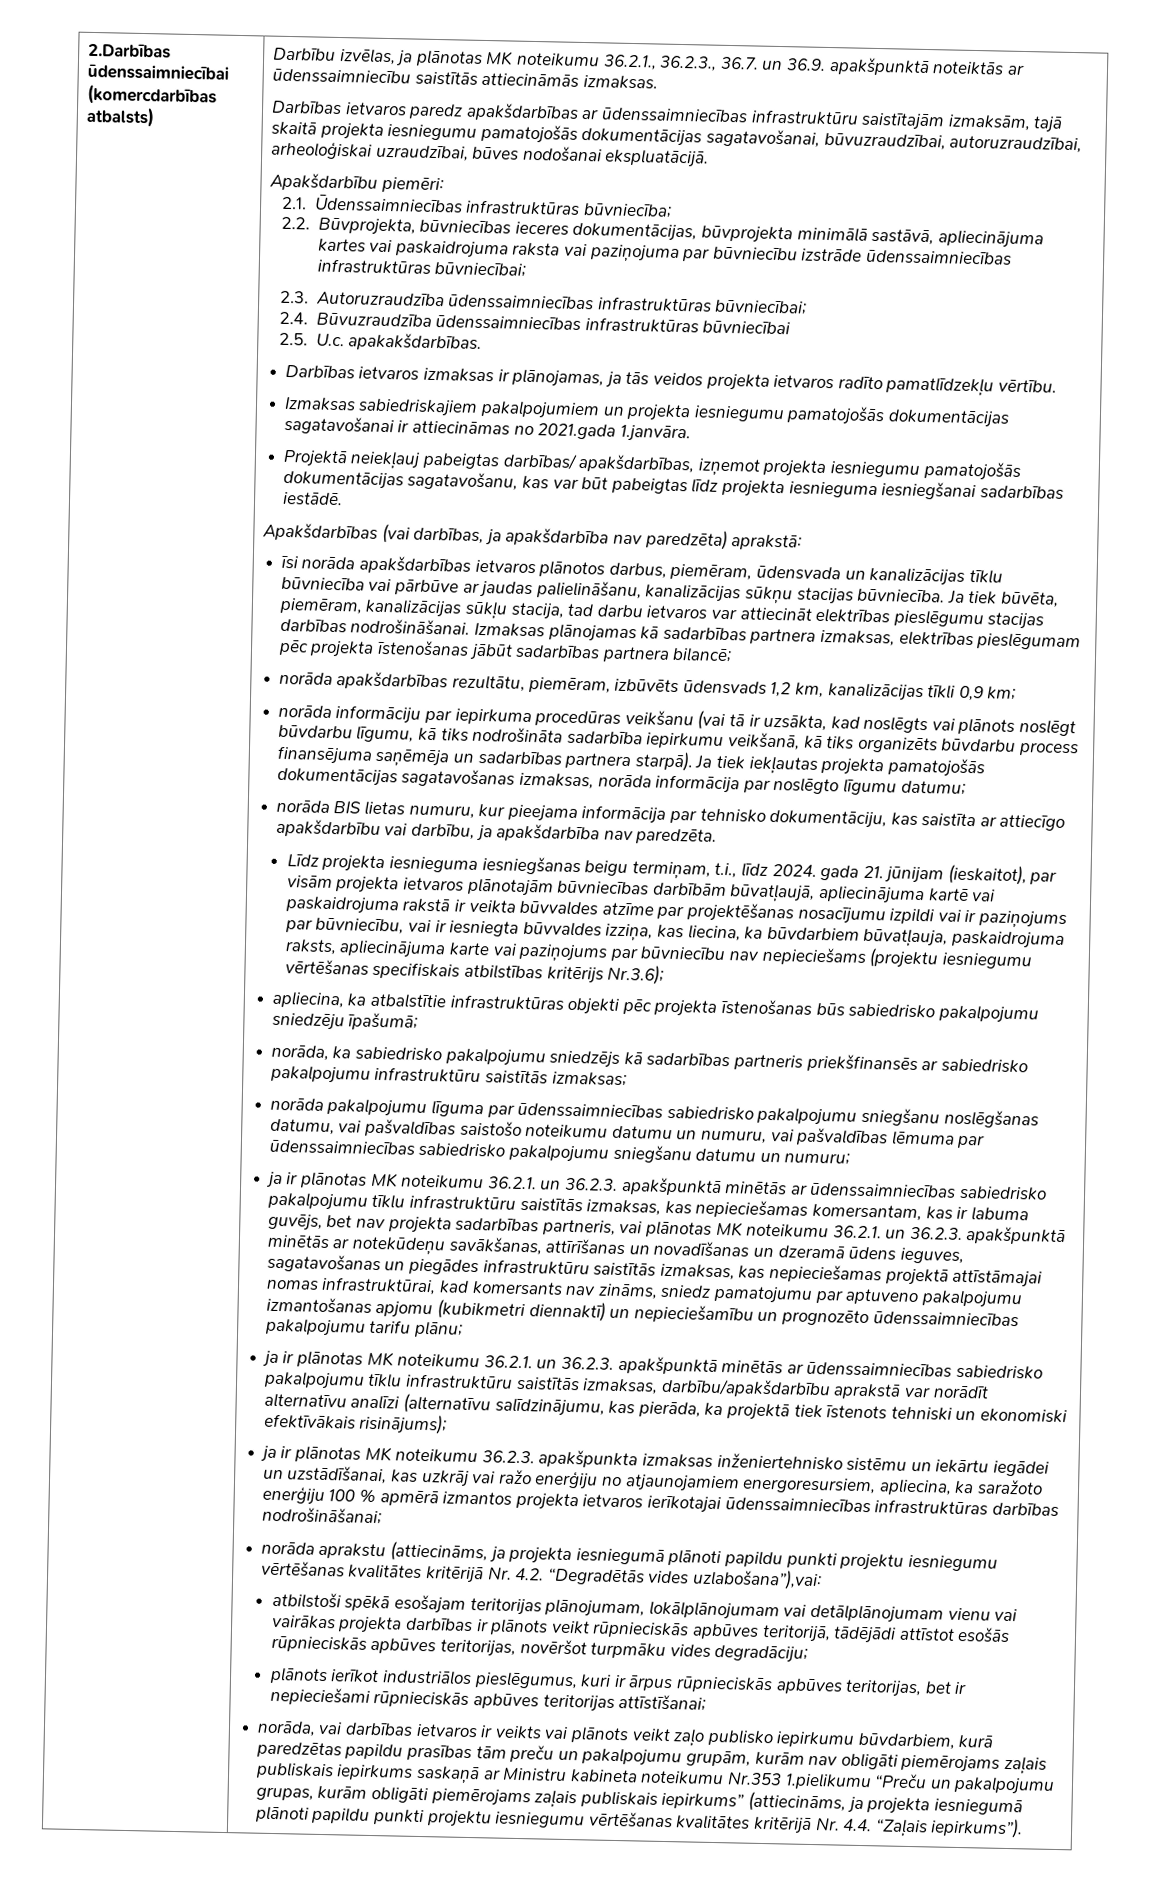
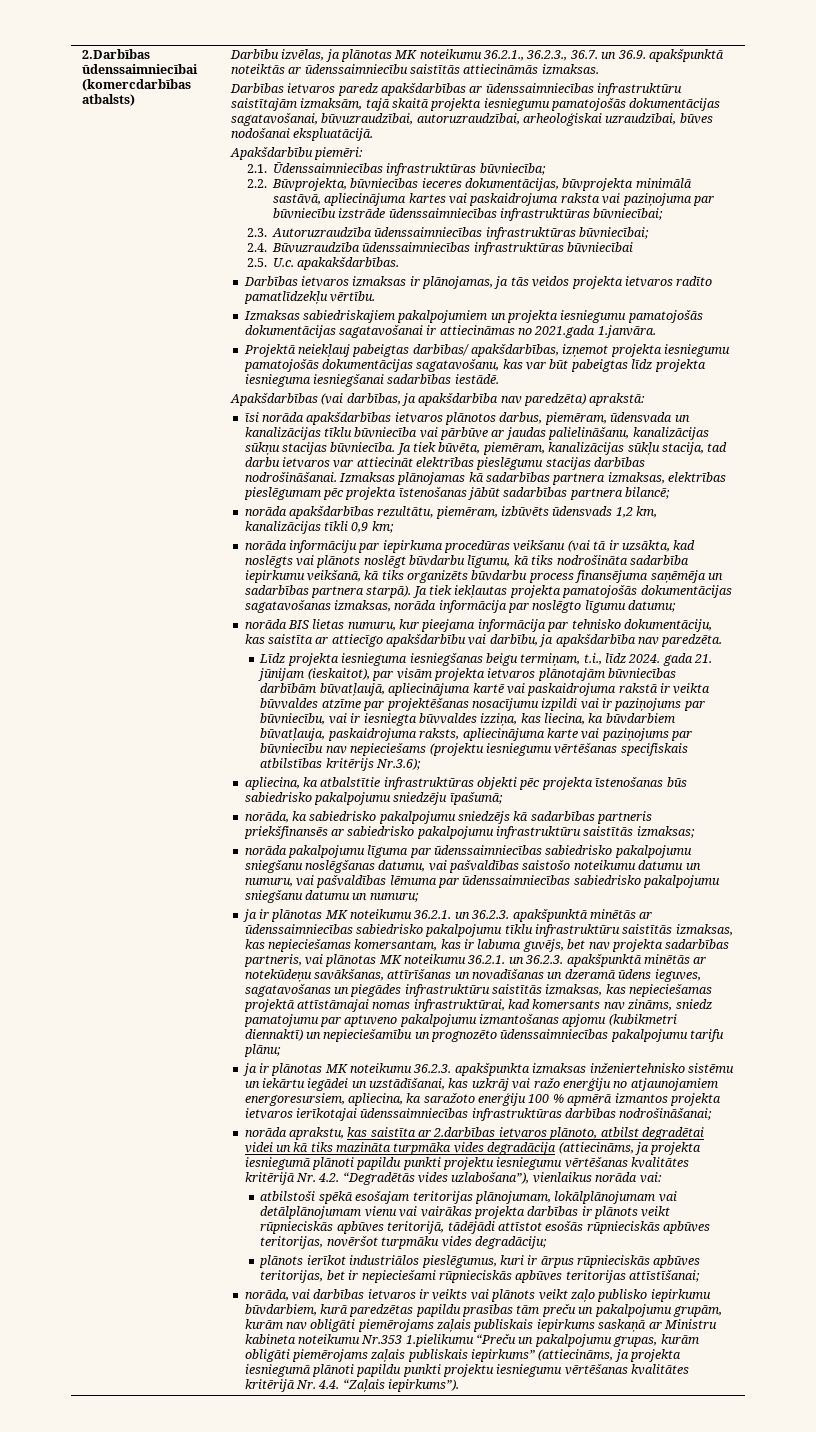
- ja ir plānotas MK noteikumu 36.2.1. un 36.2.3. apakšpunktā minētās ar ūdenssaimniecības sabiedrisko pakalpojumu tīklu infrastruktūru saistītās izmaksas, darbību/apakšdarbību aprakstā var norādīt alternatīvu analīzi (alternatīvu salīdzinājumu, kas pierāda, ka projektā tiek īstenots tehniski un ekonomiski efektīvākais risinājums);
- norāda aprakstu (attiecināms, ja projekta iesniegumā plānoti papildu punkti projektu iesniegumu vērtēšanas kvalitātes kritērijā Nr. 4.2. “Degradētās vides uzlabošana”),vai:
+ norāda aprakstu, kas saistīta ar 2.darbības ietvaros plānoto, atbilst degradētai videi un kā tiks mazināta turpmāka vides degradācija (attiecināms, ja projekta iesniegumā plānoti papildu punkti projektu iesniegumu vērtēšanas kvalitātes kritērijā Nr. 4.2. “Degradētās vides uzlabošana”), vienlaikus norāda vai:

